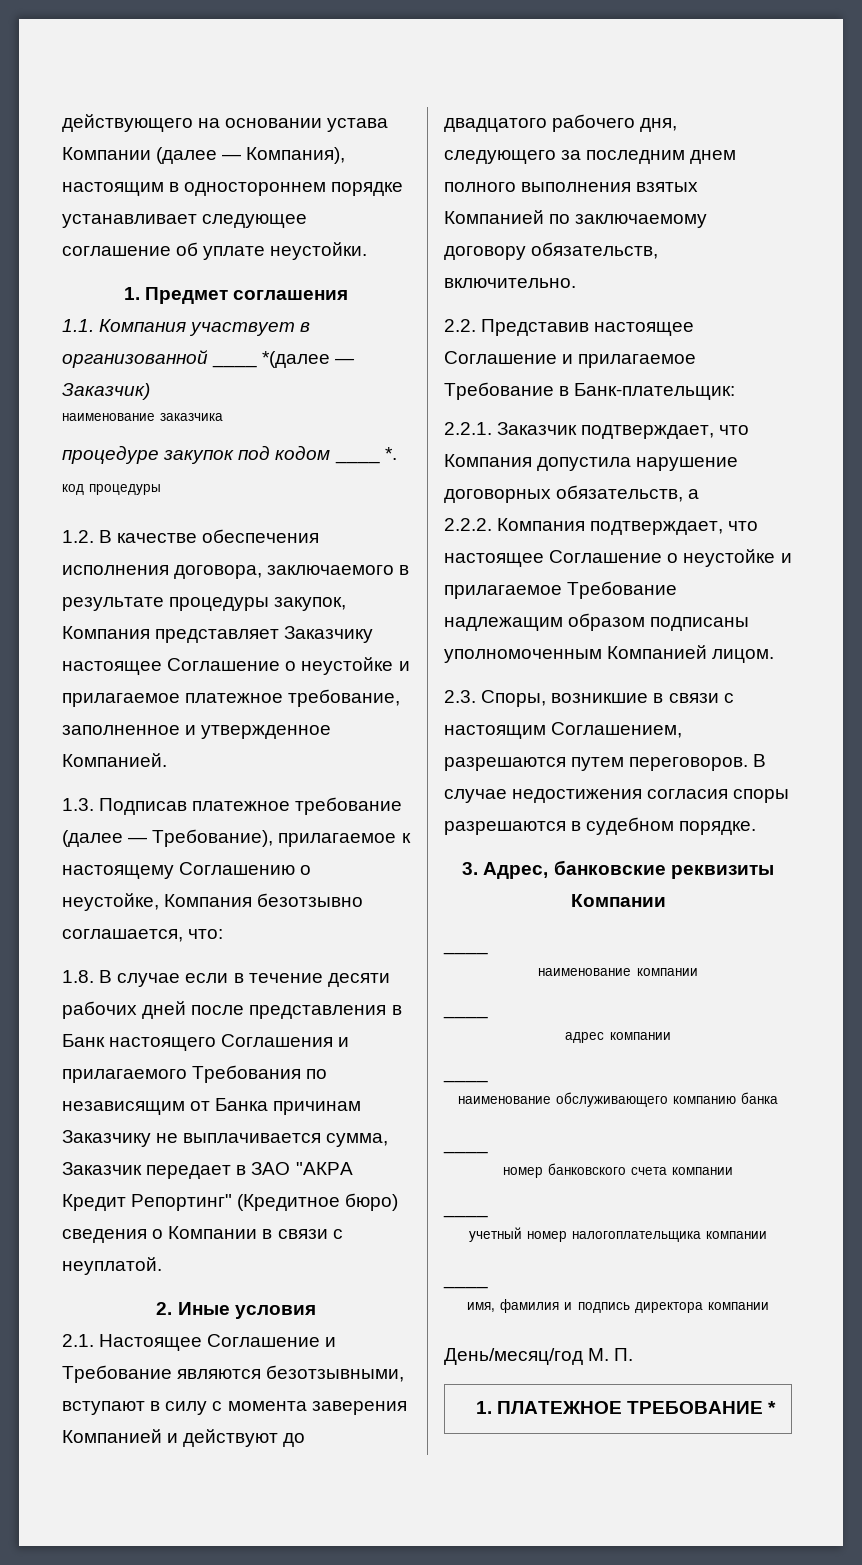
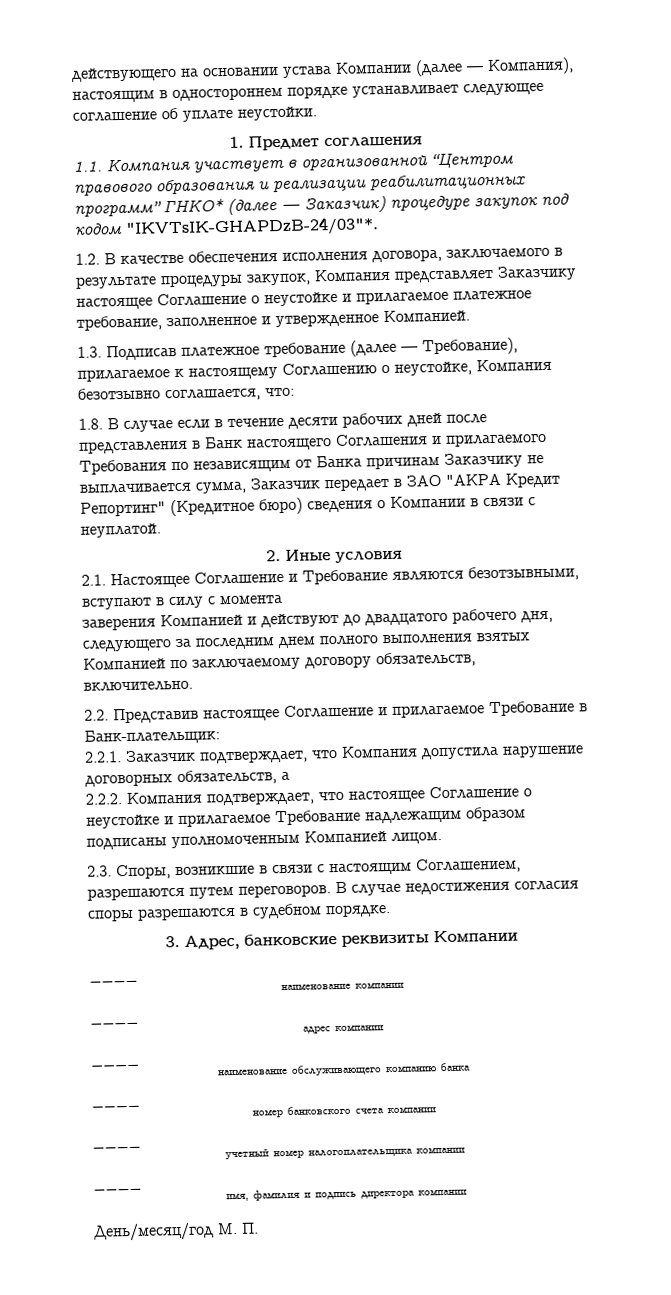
- 1.1. Компания участвует в организованной ____ *(далее — Заказчик)
- наименование заказчика
- процедуре закупок под кодом ____ *.
- код процедуры
+ 1.1. Компания участвует в организованной “Центром правового образования и реализации реабилитационных программ” ГНКО* (далее — Заказчик) процедуре закупок под кодом "IKVTsIK-GHAPDzB-24/03"*.
- 2.1. Настоящее Соглашение и Требование являются безотзывными, вступают в силу с момента заверения Компанией и действуют до двадцатого рабочего дня, следующего за последним днем полного выполнения взятых Компанией по заключаемому договору обязательств, включительно.
+ 2.1. Настоящее Соглашение и Требование являются безотзывными, вступают в силу с момента
+ заверения Компанией и действуют до двадцатого рабочего дня, следующего за последним днем полного выполнения взятых Компанией по заключаемому договору обязательств, включительно.
- 1. ПЛАТЕЖНОЕ ТРЕБОВАНИЕ *

